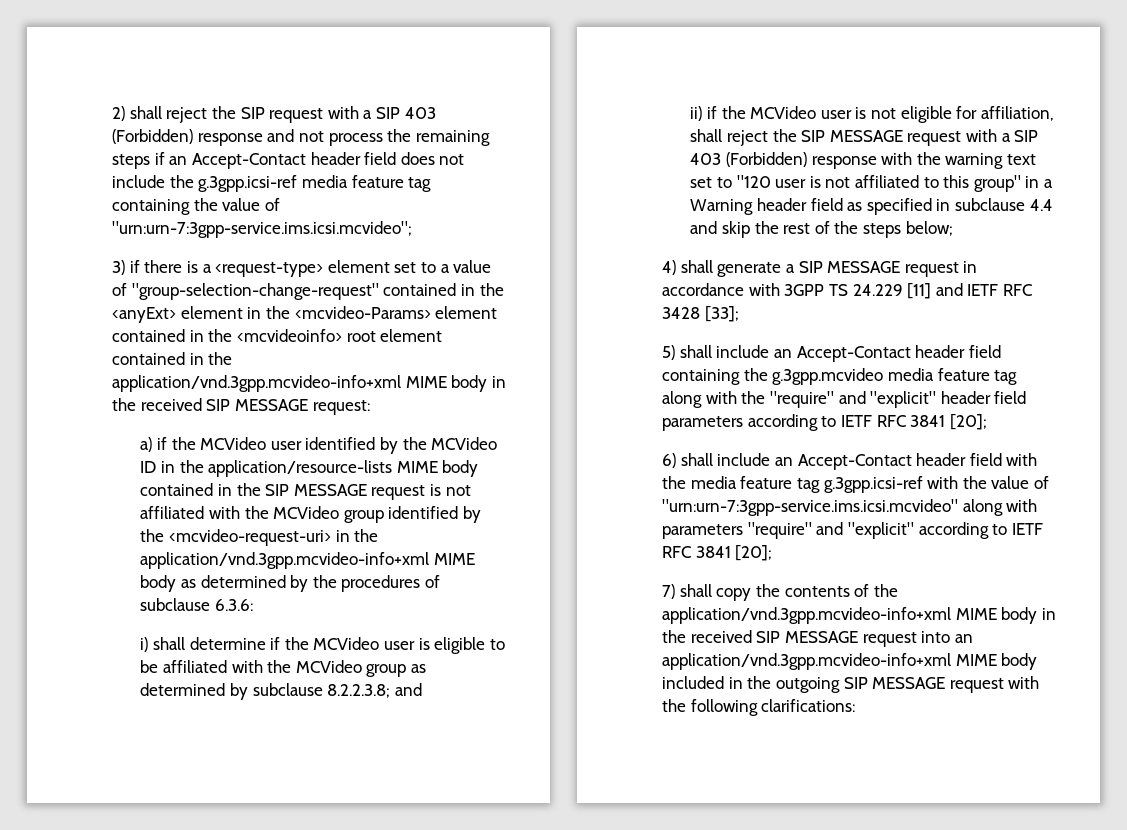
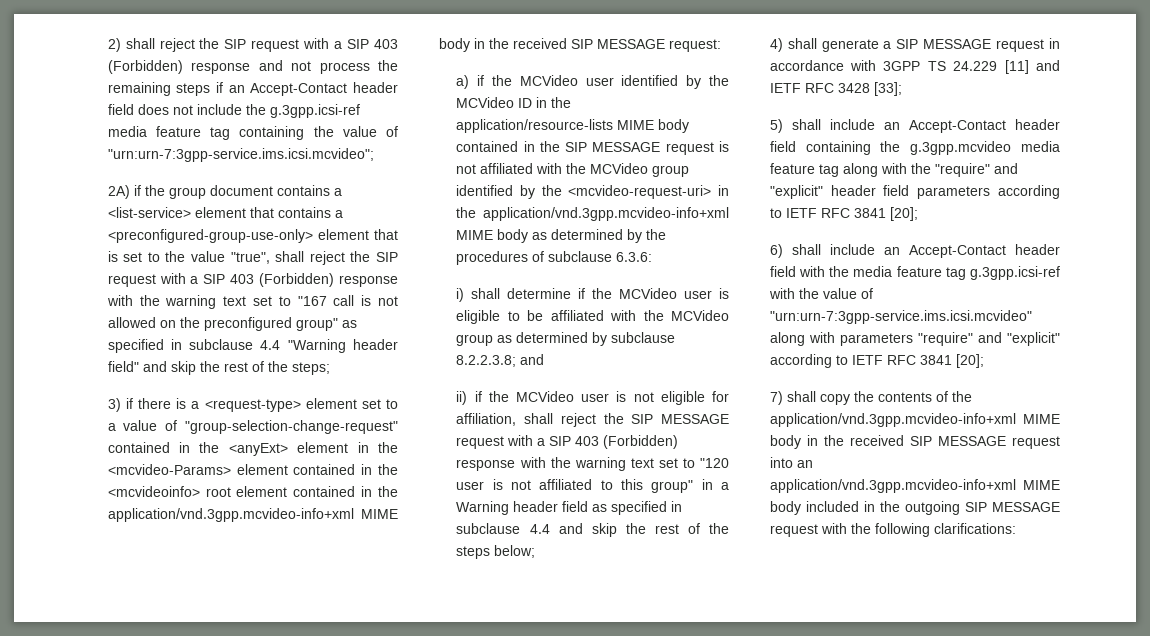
+ 2A) if the group document contains a <list-service> element that contains a <preconfigured-group-use-only> element that is set to the value "true", shall reject the SIP request with a SIP 403 (Forbidden) response with the warning text set to "167 call is not allowed on the preconfigured group" as specified in subclause 4.4 "Warning header field" and skip the rest of the steps;

